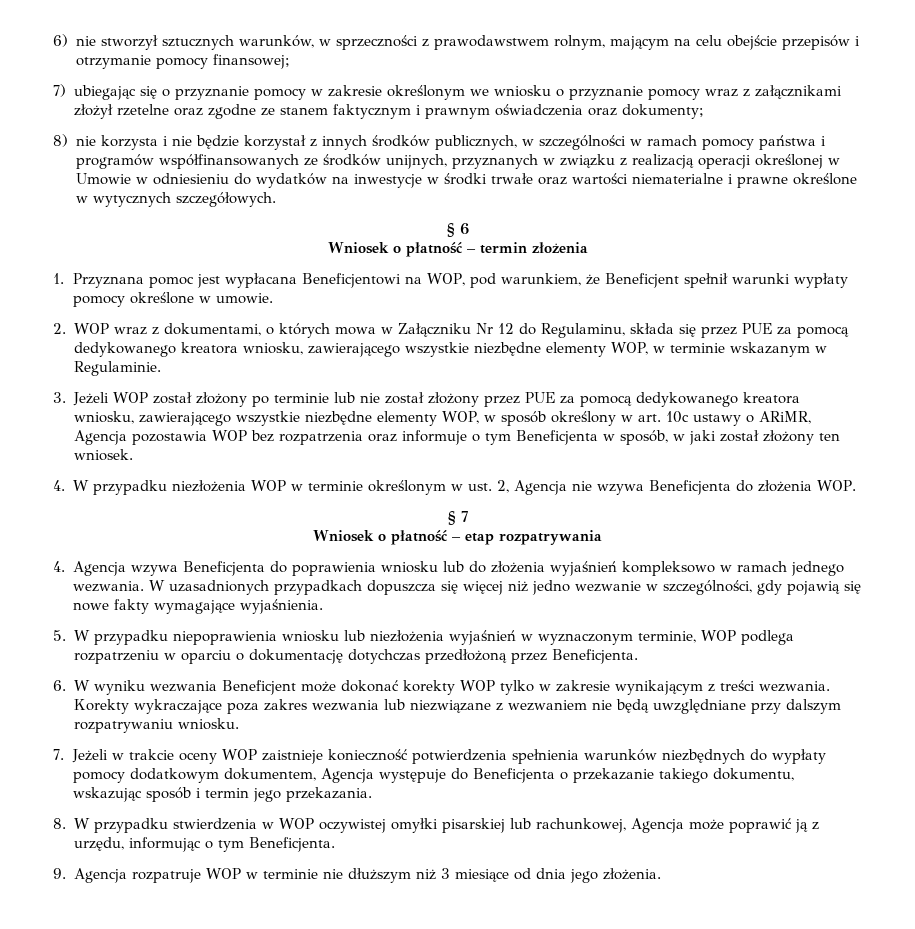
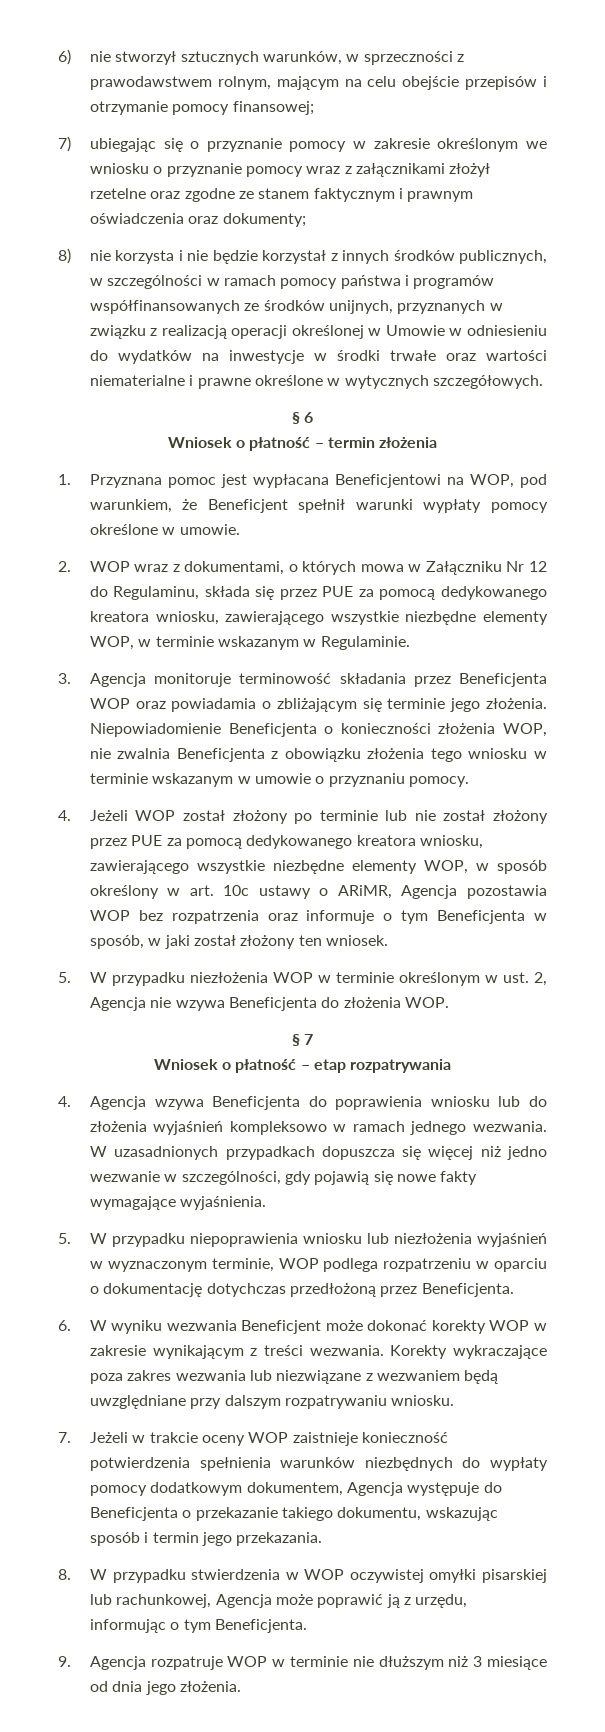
- 3. Jeżeli WOP został złożony po terminie lub nie został złożony przez PUE za pomocą dedykowanego kreatora wniosku, zawierającego wszystkie niezbędne elementy WOP, w sposób określony w art. 10c ustawy o ARiMR, Agencja pozostawia WOP bez rozpatrzenia oraz informuje o tym Beneficjenta w sposób, w jaki został złożony ten wniosek.
+ 3. Agencja monitoruje terminowość składania przez Beneficjenta WOP oraz powiadamia o zbliżającym się terminie jego złożenia. Niepowiadomienie Beneficjenta o konieczności złożenia WOP, nie zwalnia Beneficjenta z obowiązku złożenia tego wniosku w terminie wskazanym w umowie o przyznaniu pomocy.
+ 4. Jeżeli WOP został złożony po terminie lub nie został złożony przez PUE za pomocą dedykowanego kreatora wniosku, zawierającego wszystkie niezbędne elementy WOP, w sposób określony w art. 10c ustawy o ARiMR, Agencja pozostawia WOP bez rozpatrzenia oraz informuje o tym Beneficjenta w sposób, w jaki został złożony ten wniosek.
- 4. W przypadku niezłożenia WOP w terminie określonym w ust. 2, Agencja nie wzywa Beneficjenta do złożenia WOP.
+ 5. W przypadku niezłożenia WOP w terminie określonym w ust. 2, Agencja nie wzywa Beneficjenta do złożenia WOP.
- 6. W wyniku wezwania Beneficjent może dokonać korekty WOP tylko w zakresie wynikającym z treści wezwania.
+ 6. W wyniku wezwania Beneficjent może dokonać korekty WOP w zakresie wynikającym z treści wezwania.
- Korekty wykraczające poza zakres wezwania lub niezwiązane z wezwaniem nie będą uwzględniane przy dalszym rozpatrywaniu wniosku.
+ Korekty wykraczające poza zakres wezwania lub niezwiązane z wezwaniem będą uwzględniane przy dalszym rozpatrywaniu wniosku.

